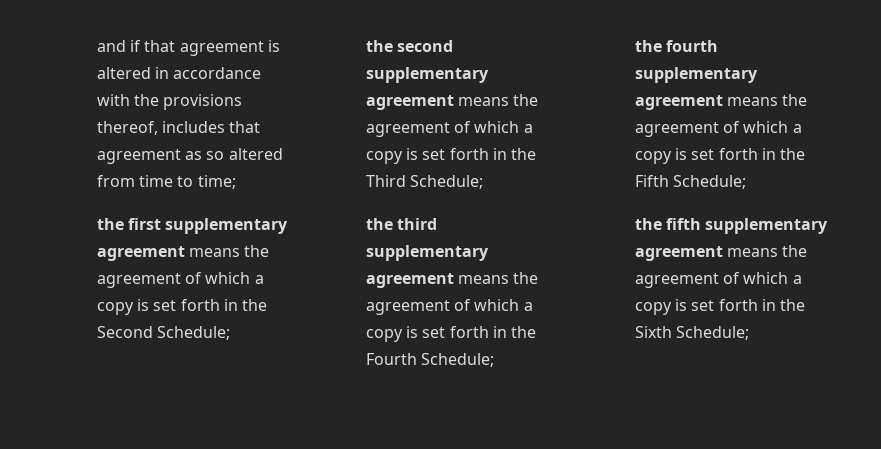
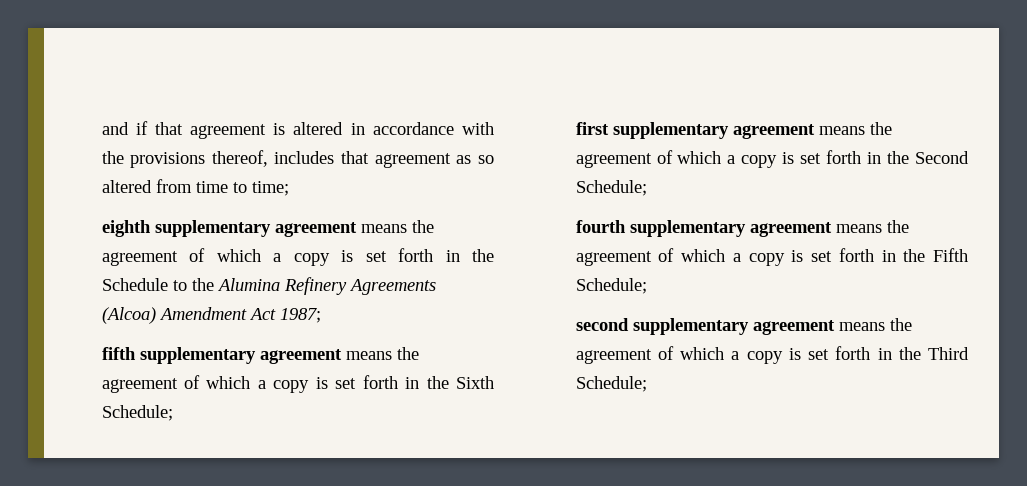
- the first supplementary agreement means the agreement of which a copy is set forth in the Second Schedule;
+ eighth supplementary agreement means the agreement of which a copy is set forth in the Schedule to the Alumina Refinery Agreements (Alcoa) Amendment Act 1987;
+ fifth supplementary agreement means the agreement of which a copy is set forth in the Sixth Schedule;
+ first supplementary agreement means the agreement of which a copy is set forth in the Second Schedule;
- the second supplementary agreement means the agreement of which a copy is set forth in the Third Schedule;
- the third supplementary agreement means the agreement of which a copy is set forth in the Fourth Schedule;
- the fourth supplementary agreement means the agreement of which a copy is set forth in the Fifth Schedule;
+ fourth supplementary agreement means the agreement of which a copy is set forth in the Fifth Schedule;
- the fifth supplementary agreement means the agreement of which a copy is set forth in the Sixth Schedule;
+ second supplementary agreement means the agreement of which a copy is set forth in the Third Schedule;

